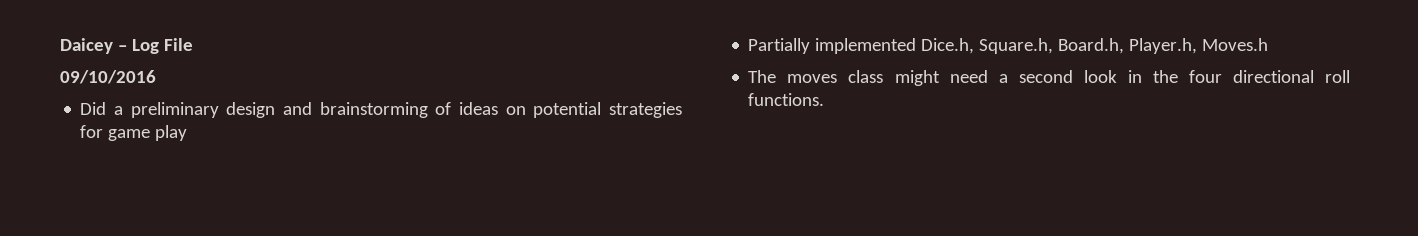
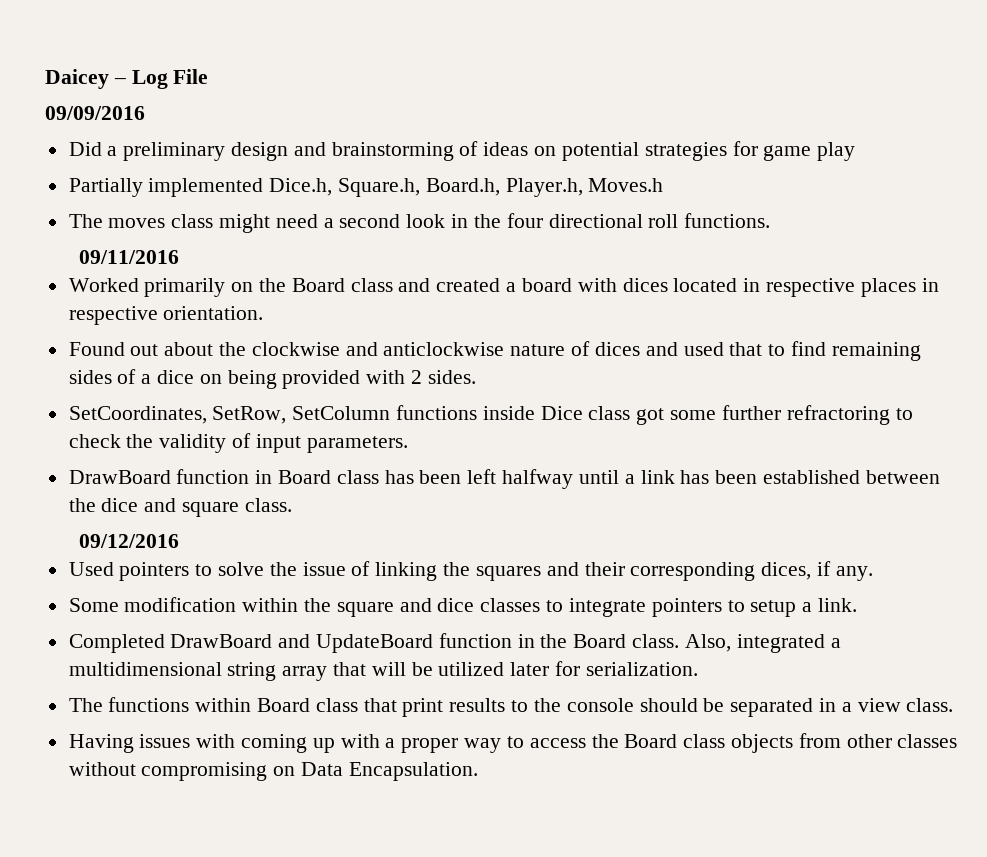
- 09/10/2016
+ 09/09/2016
+ 09/11/2016
+ Worked primarily on the Board class and created a board with dices located in respective places in respective orientation.
+ Found out about the clockwise and anticlockwise nature of dices and used that to find remaining sides of a dice on being provided with 2 sides.
+ SetCoordinates, SetRow, SetColumn functions inside Dice class got some further refractoring to check the validity of input parameters.
+ DrawBoard function in Board class has been left halfway until a link has been established between the dice and square class.
+ 09/12/2016
+ Used pointers to solve the issue of linking the squares and their corresponding dices, if any.
+ Some modification within the square and dice classes to integrate pointers to setup a link.
+ Completed DrawBoard and UpdateBoard function in the Board class. Also, integrated a multidimensional string array that will be utilized later for serialization.
+ The functions within Board class that print results to the console should be separated in a view class.
+ Having issues with coming up with a proper way to access the Board class objects from other classes without compromising on Data Encapsulation.

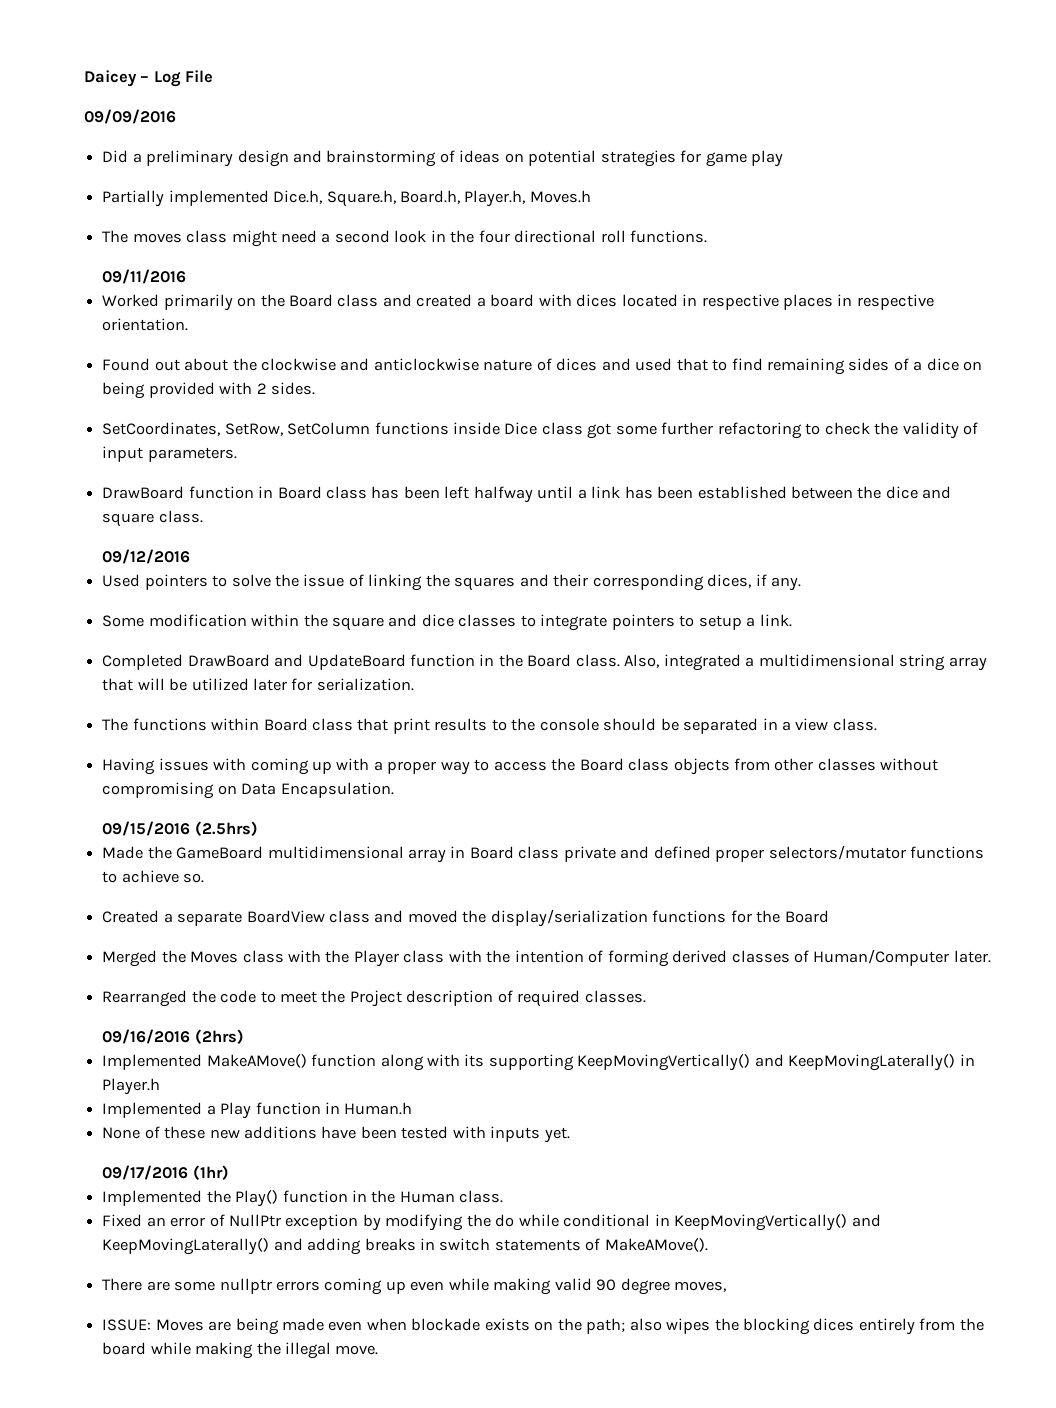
- SetCoordinates, SetRow, SetColumn functions inside Dice class got some further refractoring to check the validity of input parameters.
+ SetCoordinates, SetRow, SetColumn functions inside Dice class got some further refactoring to check the validity of input parameters.
+ 09/15/2016 (2.5hrs)
+ Made the GameBoard multidimensional array in Board class private and defined proper selectors/mutator functions to achieve so.
+ Created a separate BoardView class and moved the display/serialization functions for the Board
+ Merged the Moves class with the Player class with the intention of forming derived classes of Human/Computer later.
+ Rearranged the code to meet the Project description of required classes.
+ 09/16/2016 (2hrs)
+ Implemented MakeAMove() function along with its supporting KeepMovingVertically() and KeepMovingLaterally() in Player.h
+ Implemented a Play function in Human.h
+ None of these new additions have been tested with inputs yet.
+ 09/17/2016 (1hr)
+ Implemented the Play() function in the Human class.
+ Fixed an error of NullPtr exception by modifying the do while conditional in KeepMovingVertically() and KeepMovingLaterally() and adding breaks in switch statements of MakeAMove().
+ There are some nullptr errors coming up even while making valid 90 degree moves,
+ ISSUE: Moves are being made even when blockade exists on the path; also wipes the blocking dices entirely from the board while making the illegal move.

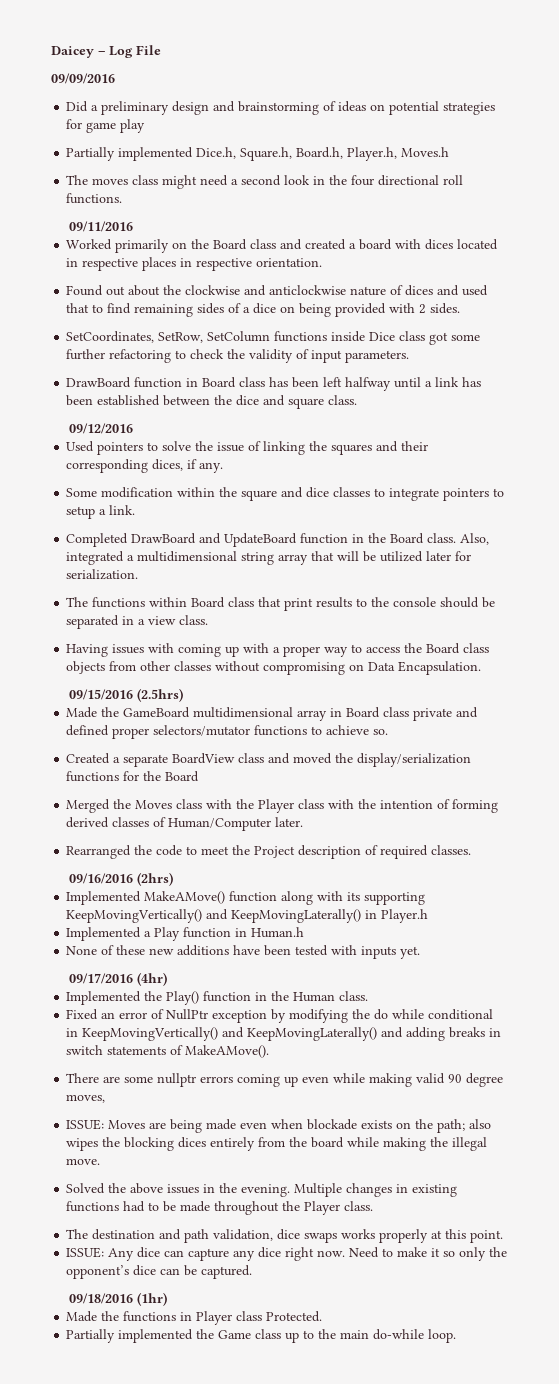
- 09/17/2016 (1hr)
+ 09/17/2016 (4hr)
+ Solved the above issues in the evening. Multiple changes in existing functions had to be made throughout the Player class.
+ The destination and path validation, dice swaps works properly at this point.
+ ISSUE: Any dice can capture any dice right now. Need to make it so only the opponent’s dice can be captured.
+ 09/18/2016 (1hr)
+ Made the functions in Player class Protected.
+ Partially implemented the Game class up to the main do-while loop.

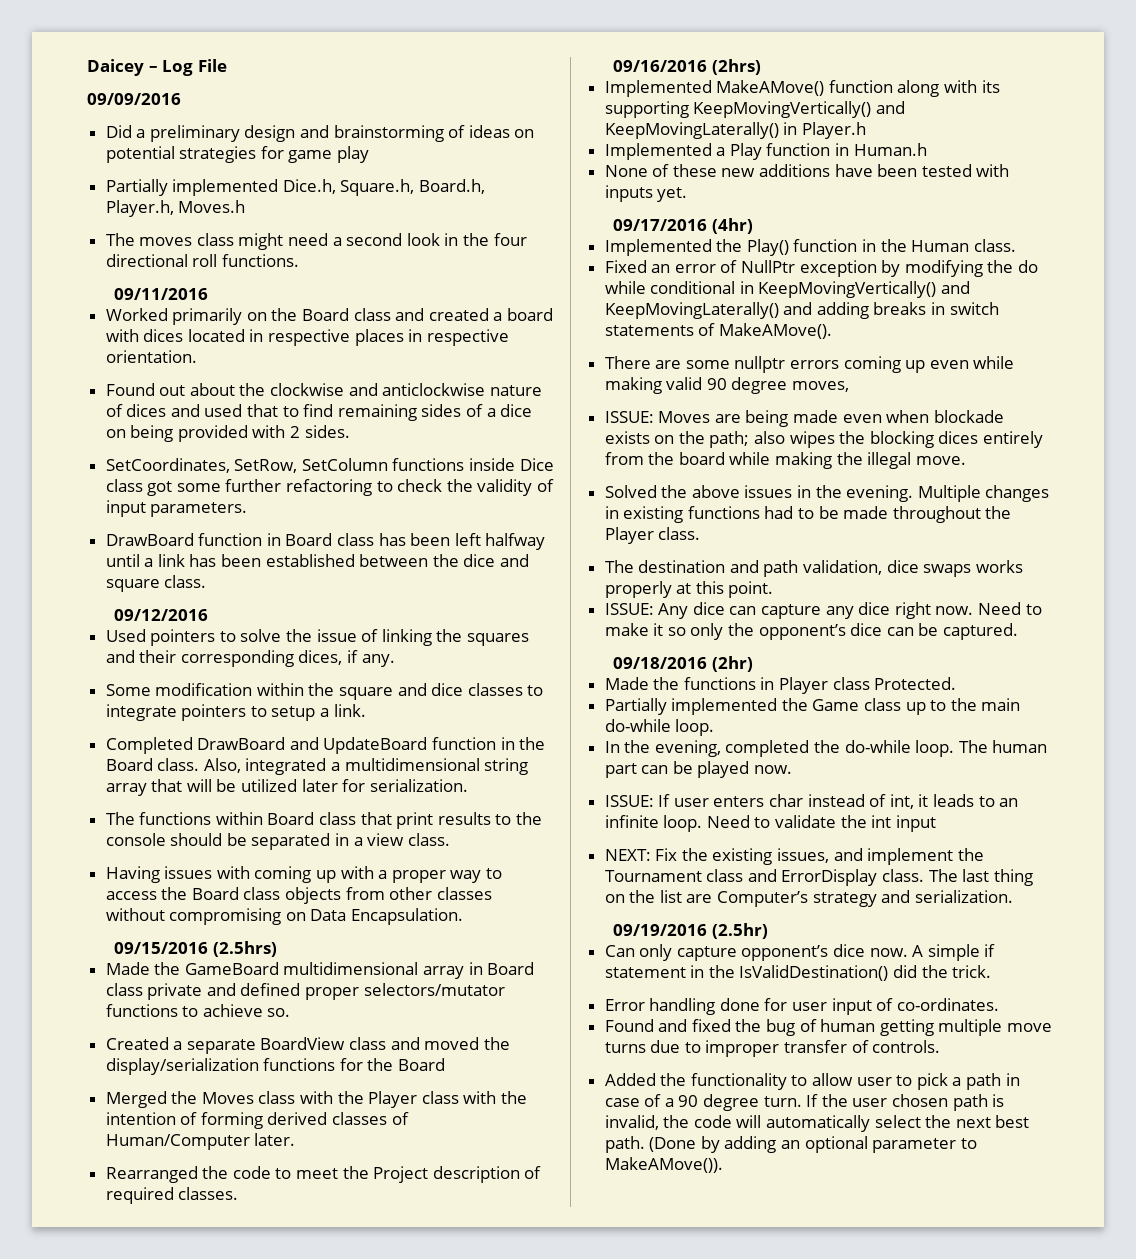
- 09/18/2016 (1hr)
+ 09/18/2016 (2hr)
+ In the evening, completed the do-while loop. The human part can be played now.
+ ISSUE: If user enters char instead of int, it leads to an infinite loop. Need to validate the int input
+ NEXT: Fix the existing issues, and implement the Tournament class and ErrorDisplay class. The last thing on the list are Computer’s strategy and serialization.
+ 09/19/2016 (2.5hr)
+ Can only capture opponent’s dice now. A simple if statement in the IsValidDestination() did the trick.
+ Error handling done for user input of co-ordinates.
+ Found and fixed the bug of human getting multiple move turns due to improper transfer of controls.
+ Added the functionality to allow user to pick a path in case of a 90 degree turn. If the user chosen path is invalid, the code will automatically select the next best path. (Done by adding an optional parameter to MakeAMove()).

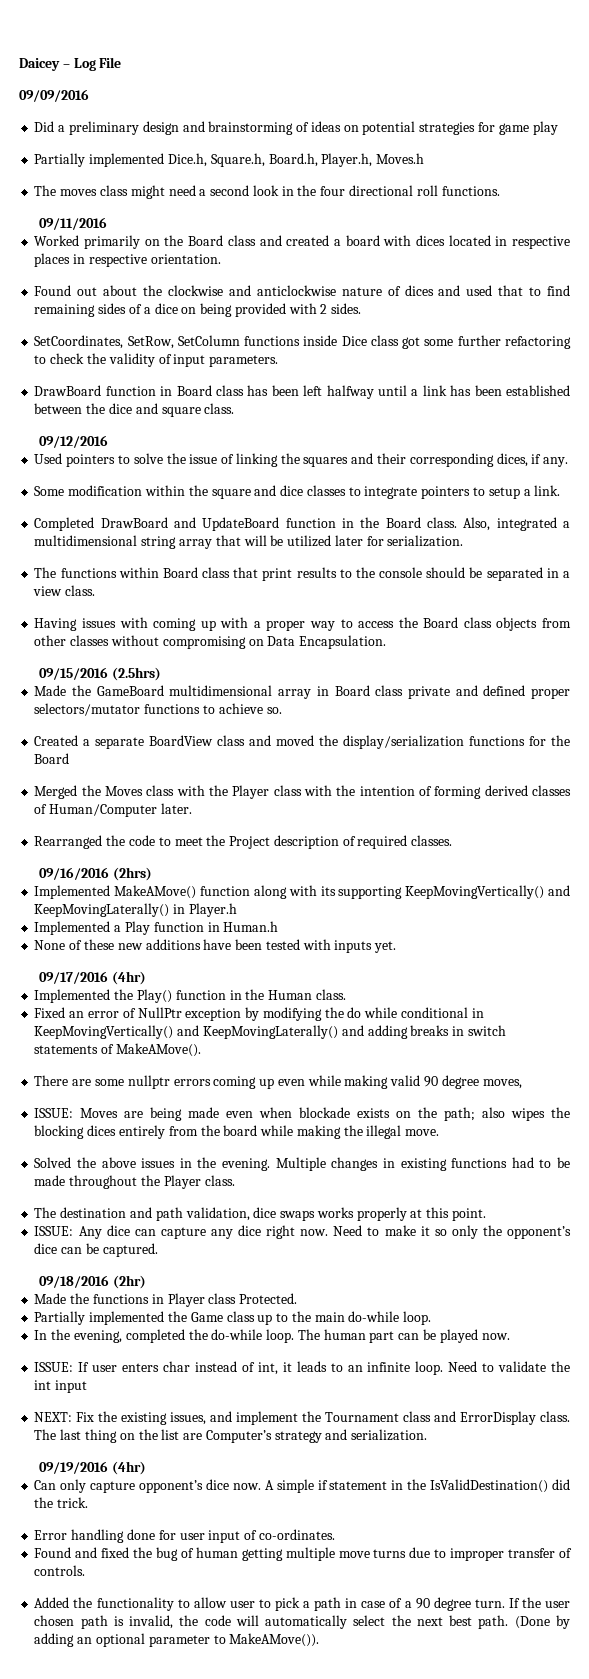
- 09/19/2016 (2.5hr)
+ 09/19/2016 (4hr)

